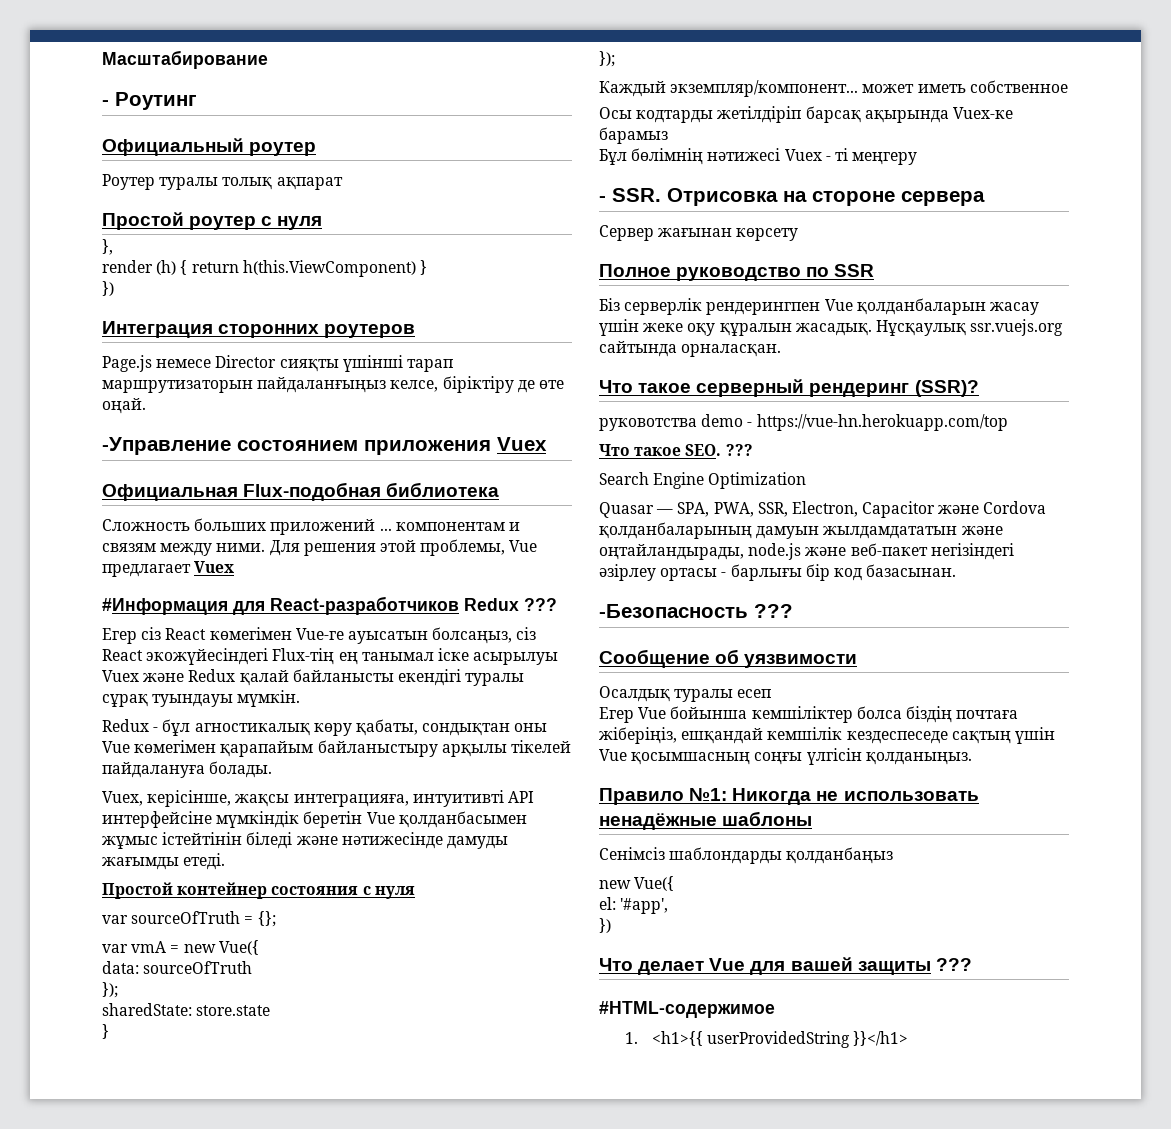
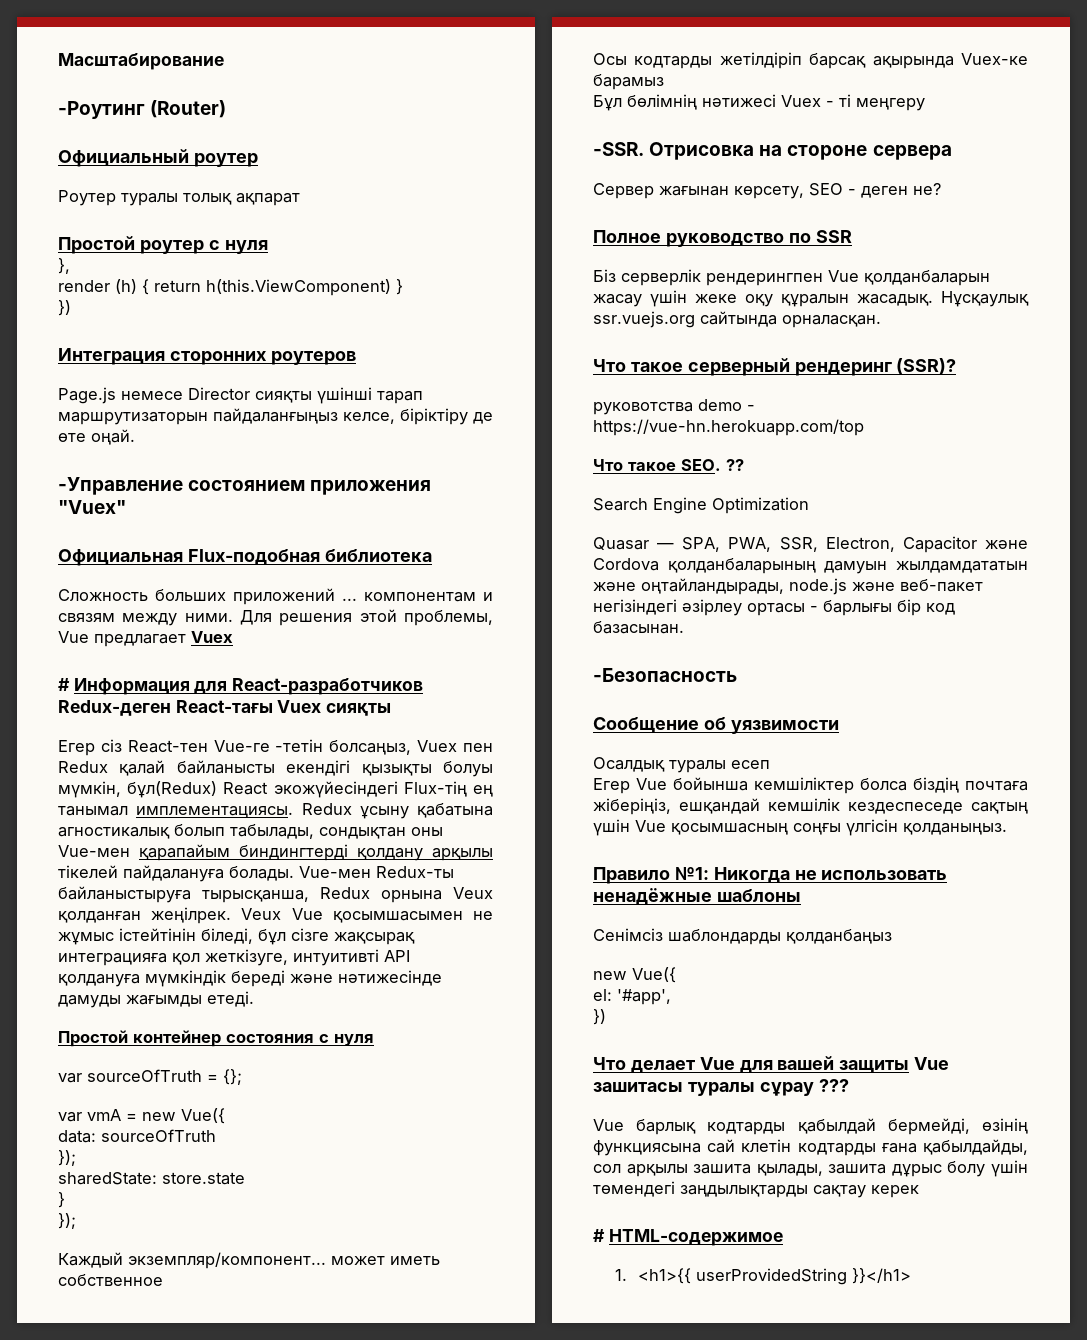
- - Роутинг
+ -Роутинг (Router)
- -Управление состоянием приложения Vuex
+ -Управление состоянием приложения "Vuex"
- #Информация для React-разработчиков Redux ???
- Егер сіз React көмегімен Vue-ге ауысатын болсаңыз, сіз React экожүйесіндегі Flux-тің ең танымал іске асырылуы Vuex және Redux қалай байланысты екендігі туралы сұрақ туындауы мүмкін.
- Redux - бұл агностикалық көру қабаты, сондықтан оны Vue көмегімен қарапайым байланыстыру арқылы тікелей пайдалануға болады.
- Vuex, керісінше, жақсы интеграцияға, интуитивті API интерфейсіне мүмкіндік беретін Vue қолданбасымен жұмыс істейтінін біледі және нәтижесінде дамуды жағымды етеді.
+ # Информация для React-разработчиков Redux-деген React-тағы Vuex сияқты
+ Егер сіз React-тен Vue-ге -тетін болсаңыз, Vuex пен Redux қалай байланысты екендігі қызықты болуы мүмкін, бұл(Redux) React экожүйесіндегі Flux-тің ең танымал имплементациясы. Redux ұсыну қабатына агностикалық болып табылады, сондықтан оны Vue-мен қарапайым биндингтерді қолдану арқылы тікелей пайдалануға болады. Vue-мен Redux-ты байланыстыруға тырысқанша, Redux орнына Veux қолданған жеңілрек. Veux Vue қосымшасымен не жұмыс істейтінін біледі, бұл сізге жақсырақ интеграцияға қол жеткізуге, интуитивті API қолдануға мүмкіндік береді және нәтижесінде дамуды жағымды етеді.
- - SSR. Отрисовка на стороне сервера
+ -SSR. Отрисовка на стороне сервера
- Сервер жағынан көрсету
+ Сервер жағынан көрсету, SEO - деген не?
- Что такое SEO. ???
+ Что такое SEO. ??
- -Безопасность ???
+ -Безопасность
- Что делает Vue для вашей защиты ???
- #HTML-содержимое
+ Что делает Vue для вашей защиты Vue зашитасы туралы сұрау ???
+ Vue барлық кодтарды қабылдай бермейді, өзінің функциясына сай клетін кодтарды ғана қабылдайды, сол арқылы зашита қылады, зашита дұрыс болу үшін төмендегі заңдылықтарды сақтау керек
+ # HTML-содержимое

